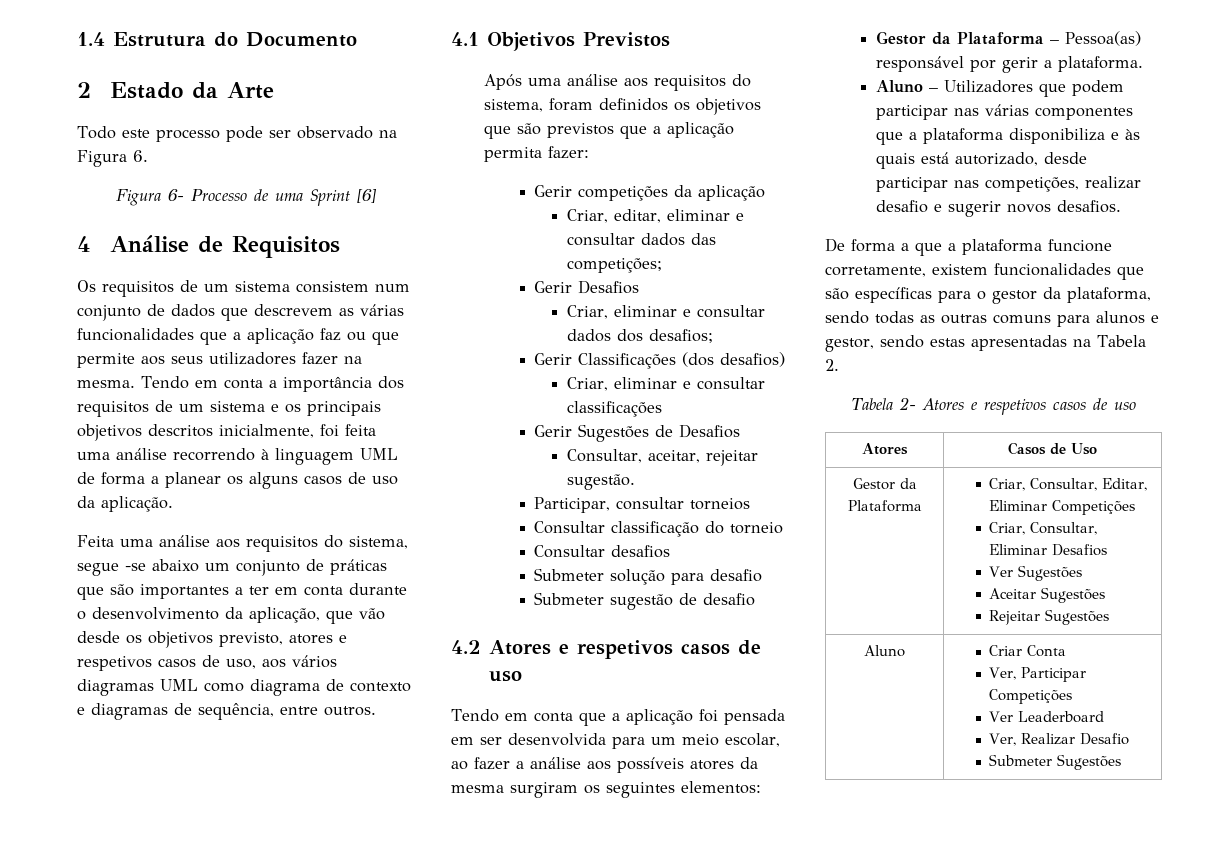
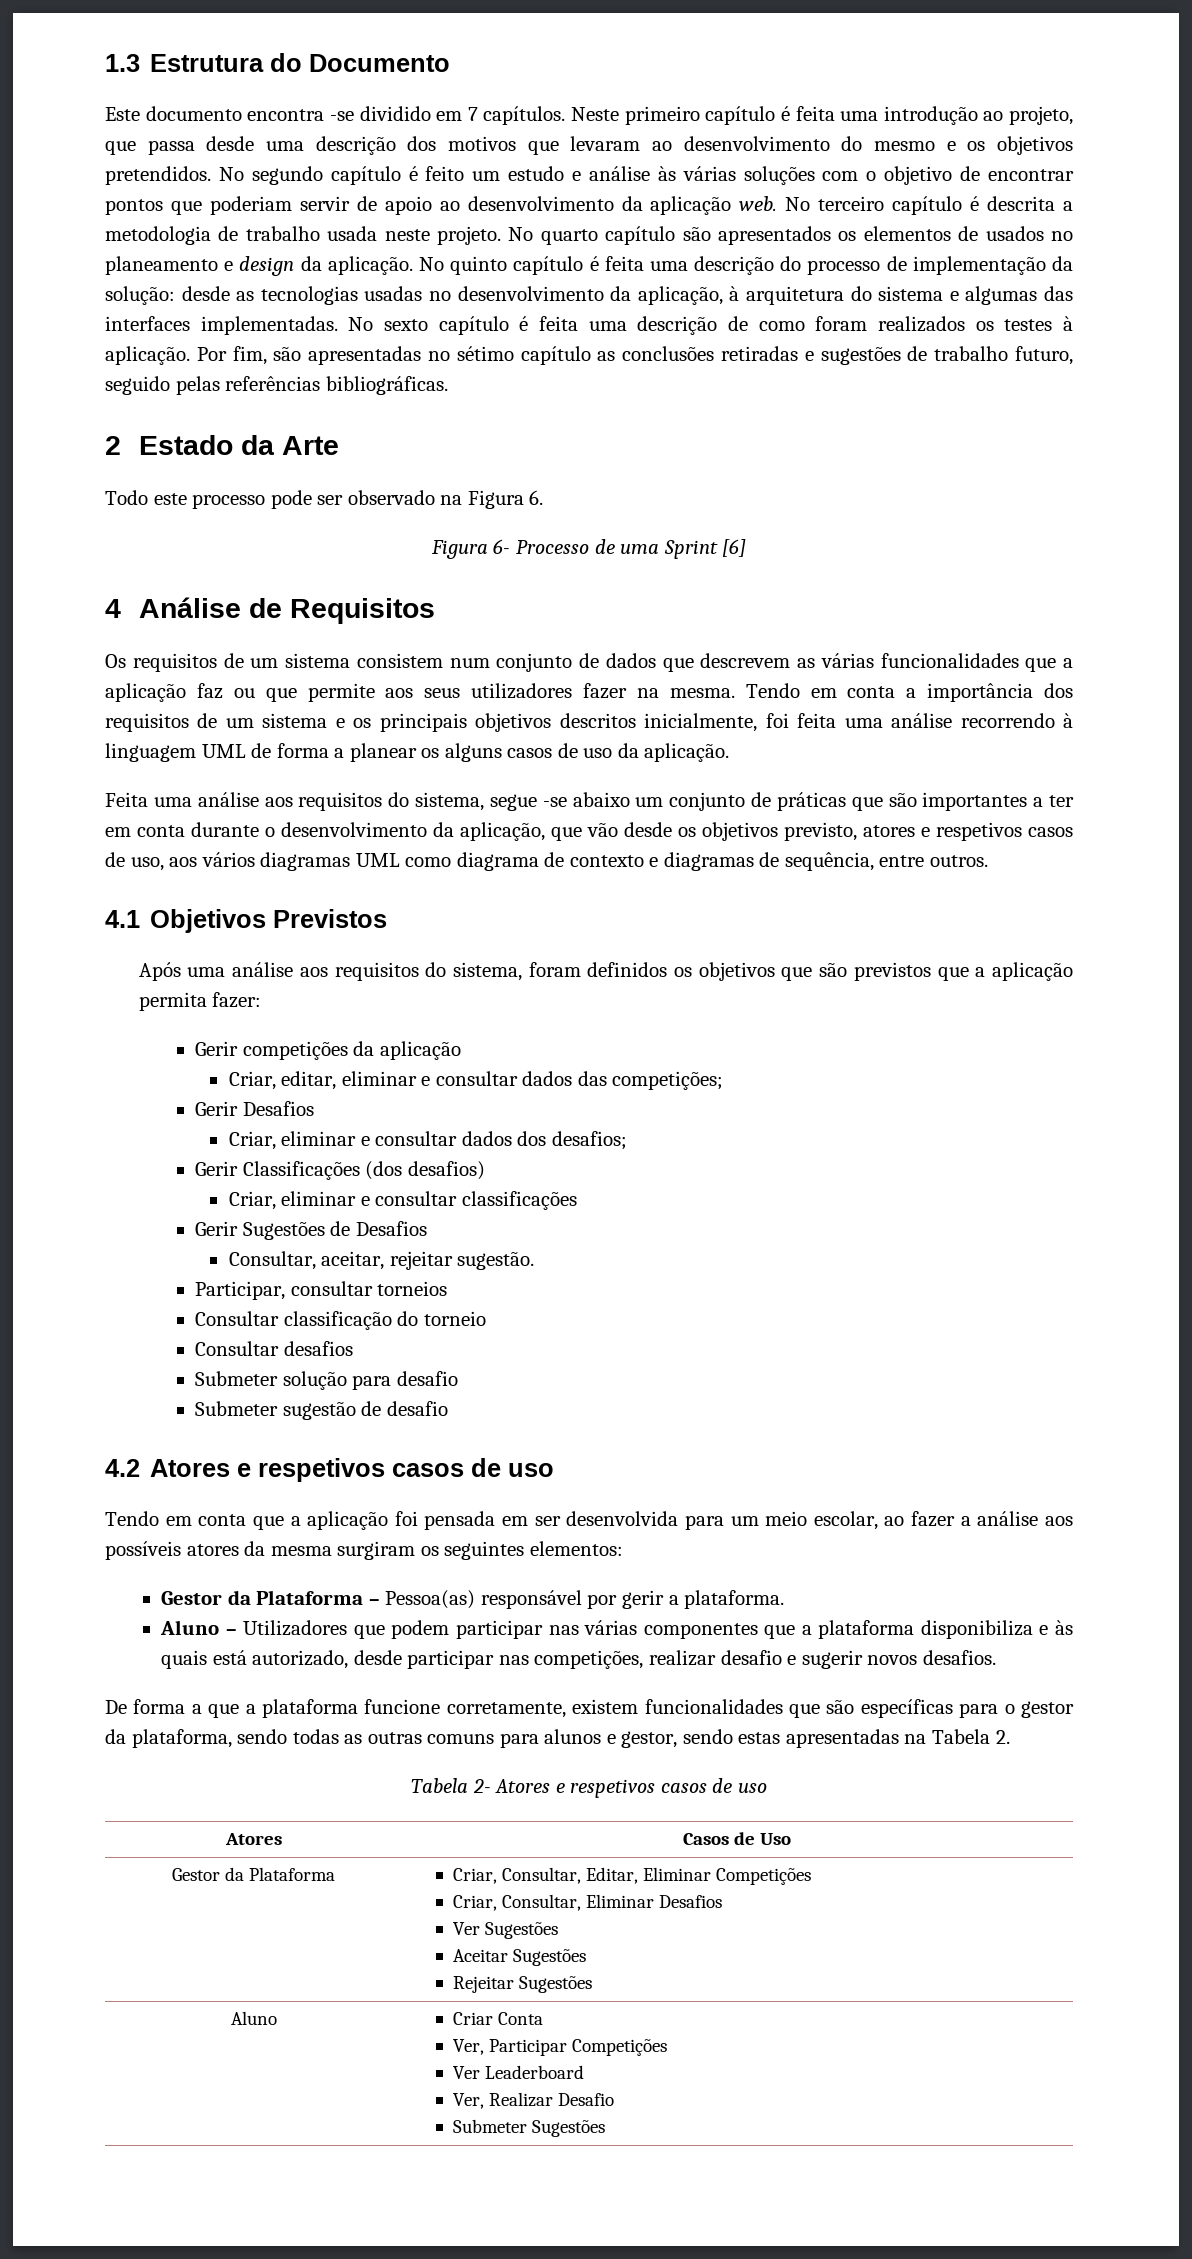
- 1.4 Estrutura do Documento
+ 1.3 Estrutura do Documento
+ Este documento encontra -se dividido em 7 capítulos. Neste primeiro capítulo é feita uma introdução ao projeto, que passa desde uma descrição dos motivos que levaram ao desenvolvimento do mesmo e os objetivos pretendidos. No segundo capítulo é feito um estudo e análise às várias soluções com o objetivo de encontrar pontos que poderiam servir de apoio ao desenvolvimento da aplicação web. No terceiro capítulo é descrita a metodologia de trabalho usada neste projeto. No quarto capítulo são apresentados os elementos de usados no planeamento e design da aplicação. No quinto capítulo é feita uma descrição do processo de implementação da solução: desde as tecnologias usadas no desenvolvimento da aplicação, à arquitetura do sistema e algumas das interfaces implementadas. No sexto capítulo é feita uma descrição de como foram realizados os testes à aplicação. Por fim, são apresentadas no sétimo capítulo as conclusões retiradas e sugestões de trabalho futuro, seguido pelas referências bibliográficas.

